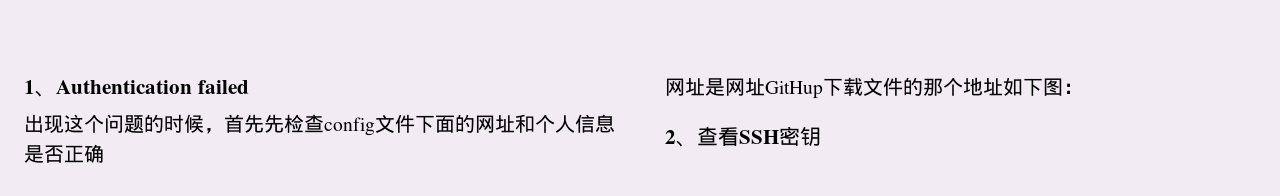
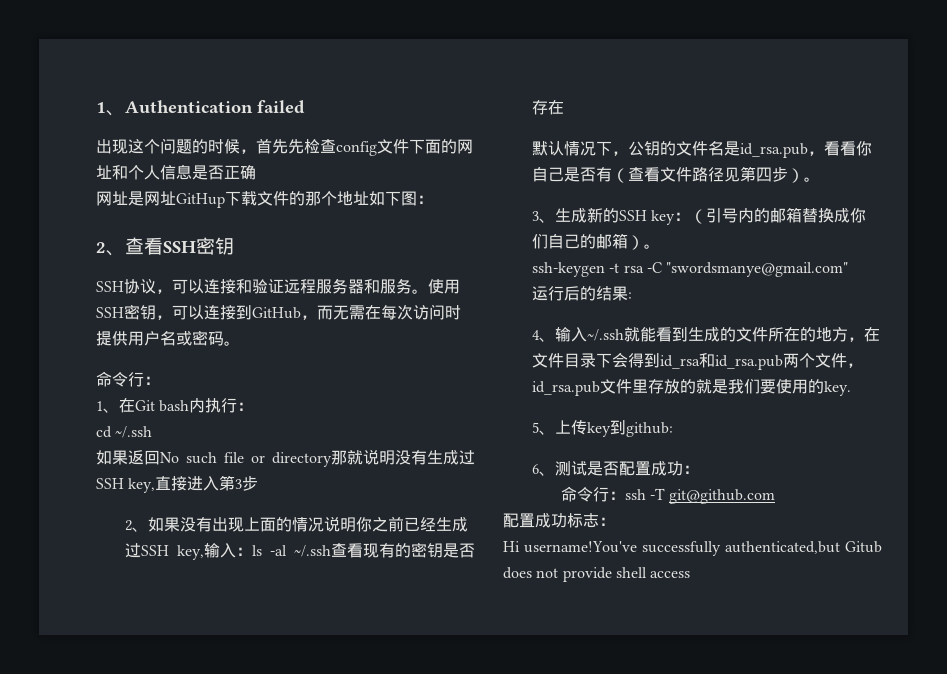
+ SSH协议，可以连接和验证远程服务器和服务。使用SSH密钥，可以连接到GitHub，而无需在每次访问时提供用户名或密码。
+ 命令行：
+ 1、在Git bash内执行：
+ cd ~/.ssh
+ 如果返回No such file or directory那就说明没有生成过SSH key,直接进入第3步
+ 2、如果没有出现上面的情况说明你之前已经生成过SSH key,输入：ls -al ~/.ssh查看现有的密钥是否存在
+ 默认情况下，公钥的文件名是id_rsa.pub，看看你自己是否有（查看文件路径见第四步）。
+ 3、生成新的SSH key：（引号内的邮箱替换成你们自己的邮箱）。
+ ssh-keygen -t rsa -C "swordsmanye@gmail.com"
+ 运行后的结果:
+ 4、输入~/.ssh就能看到生成的文件所在的地方，在文件目录下会得到id_rsa和id_rsa.pub两个文件，id_rsa.pub文件里存放的就是我们要使用的key.
+ 5、上传key到github:
+ 6、测试是否配置成功：
+ 命令行：ssh -T git@github.com
+ 配置成功标志：
+ Hi username!You've successfully authenticated,but Gitub does not provide shell access

